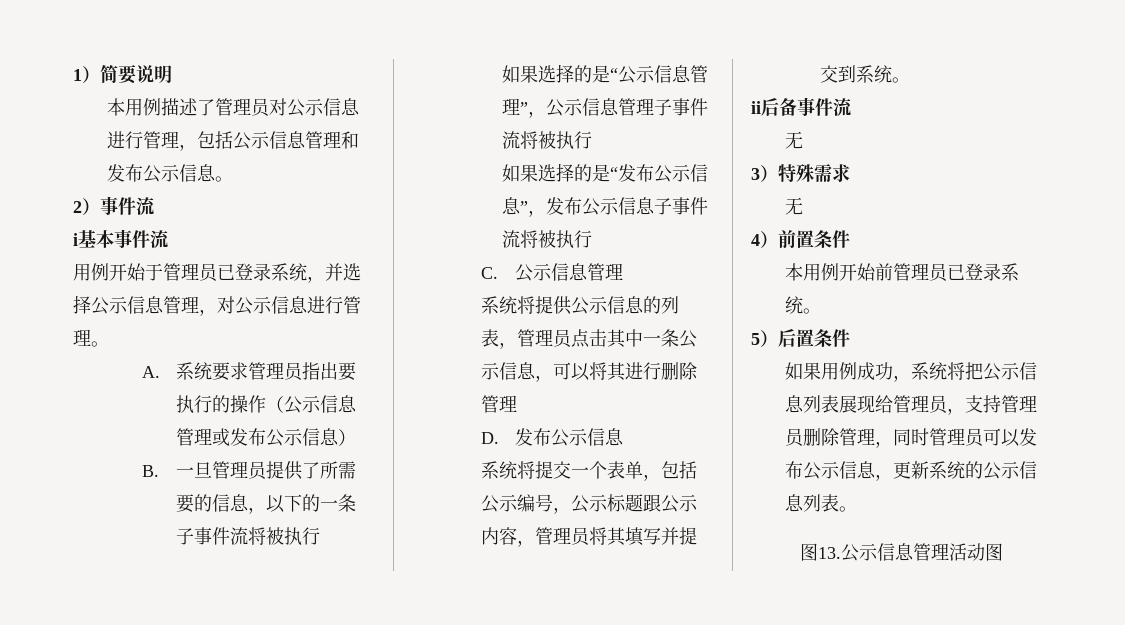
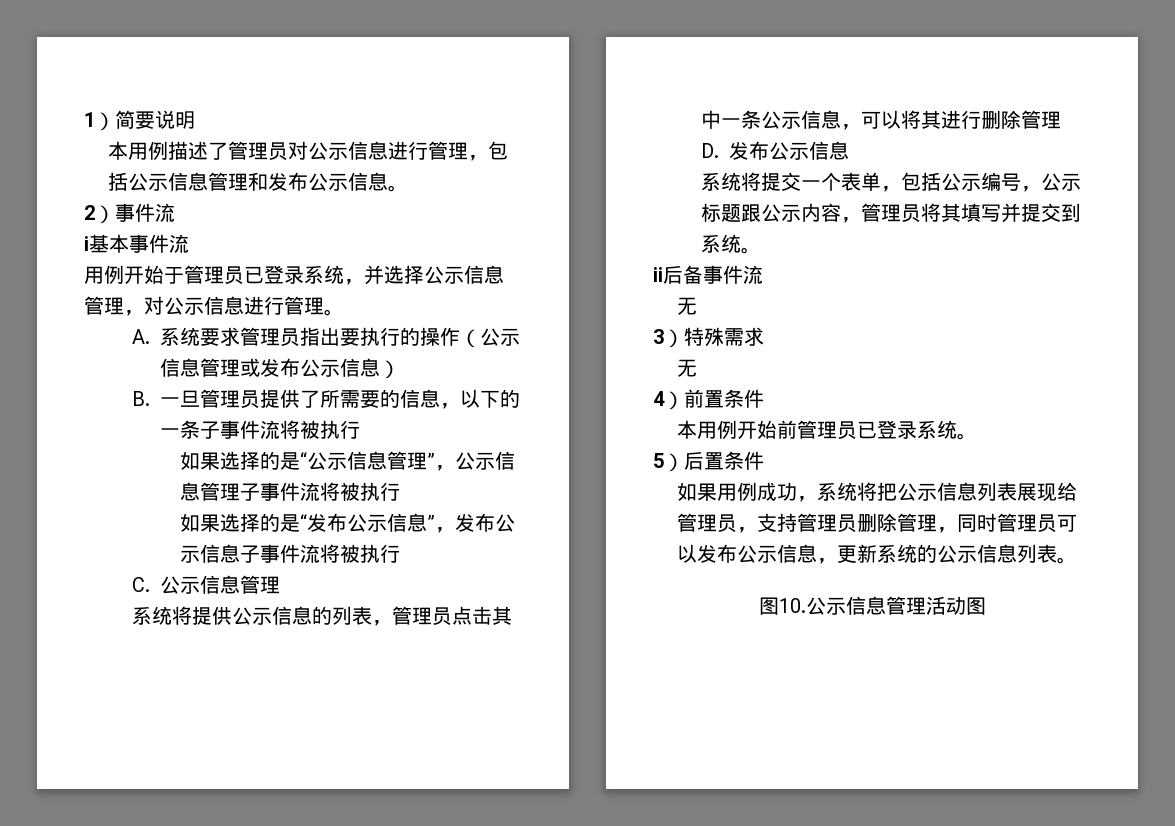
- 图13.公示信息管理活动图
+ 图10.公示信息管理活动图

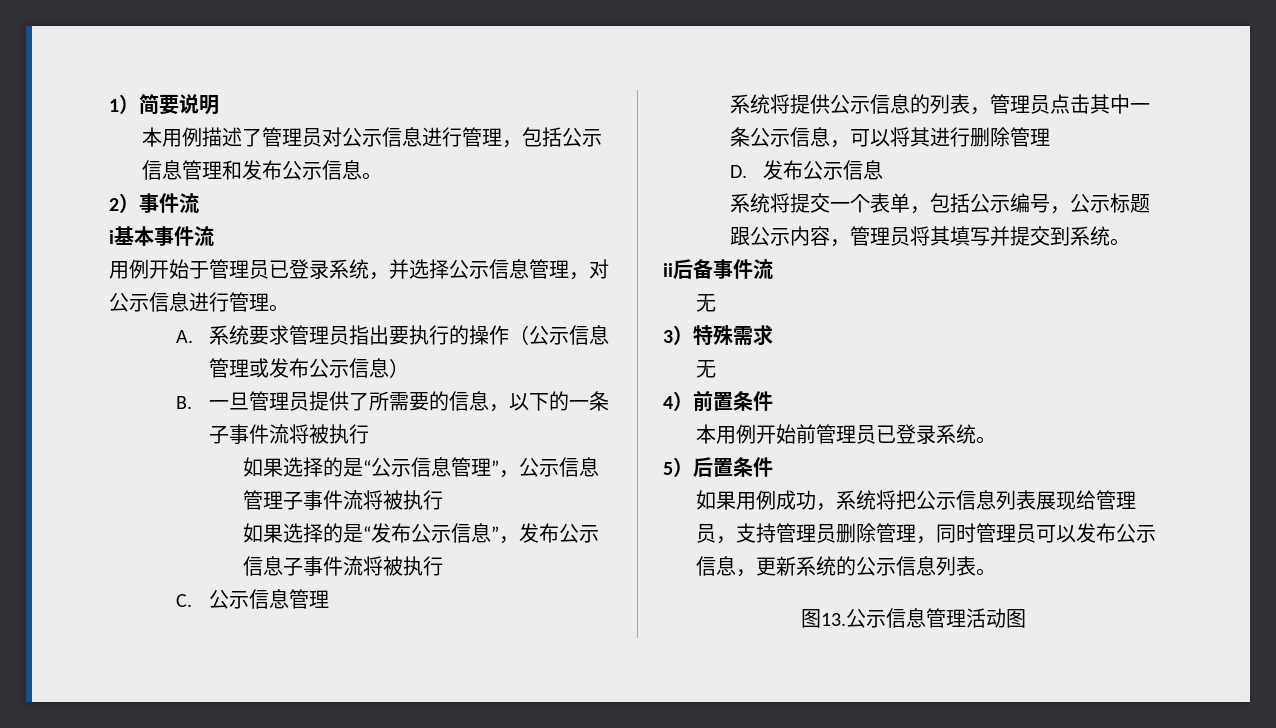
- 图10.公示信息管理活动图
+ 图13.公示信息管理活动图

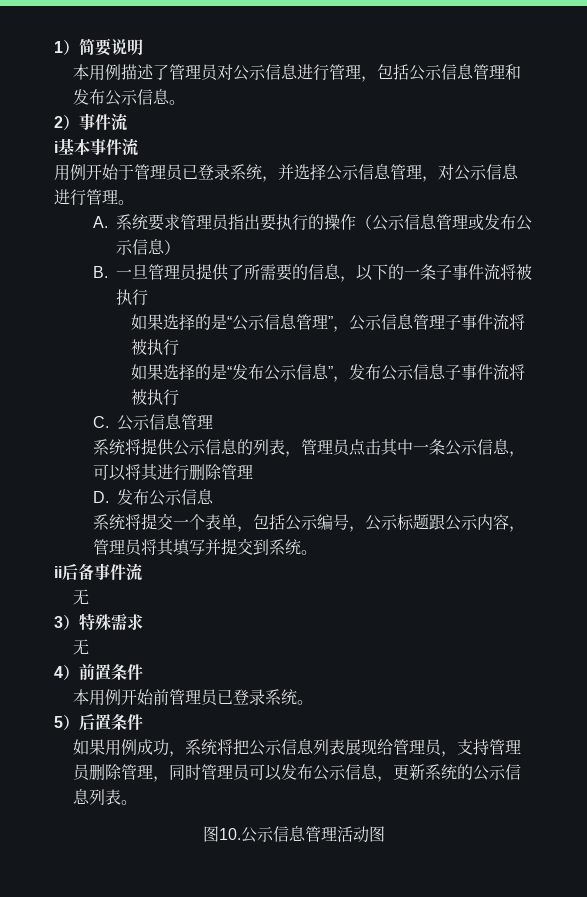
- 图13.公示信息管理活动图
+ 图10.公示信息管理活动图

